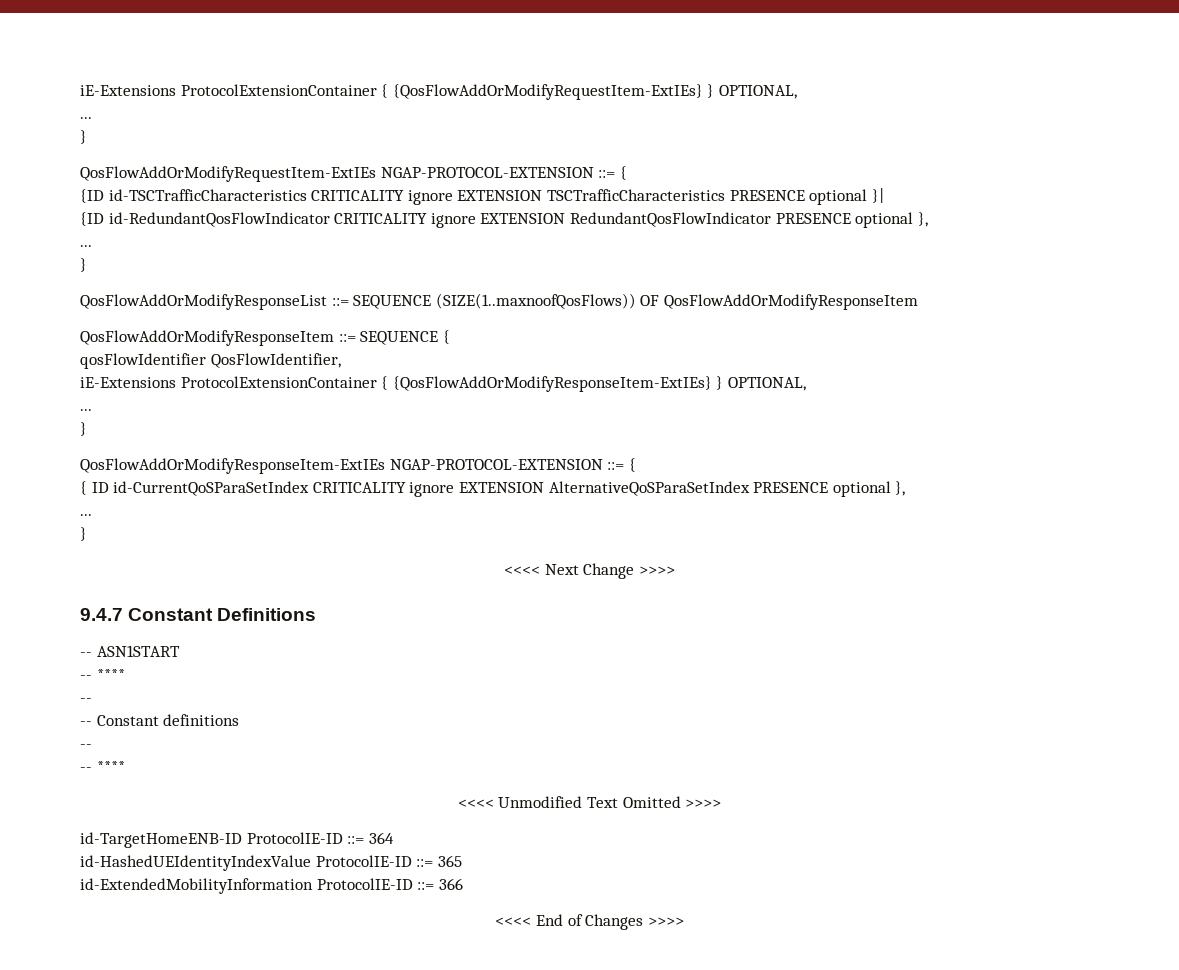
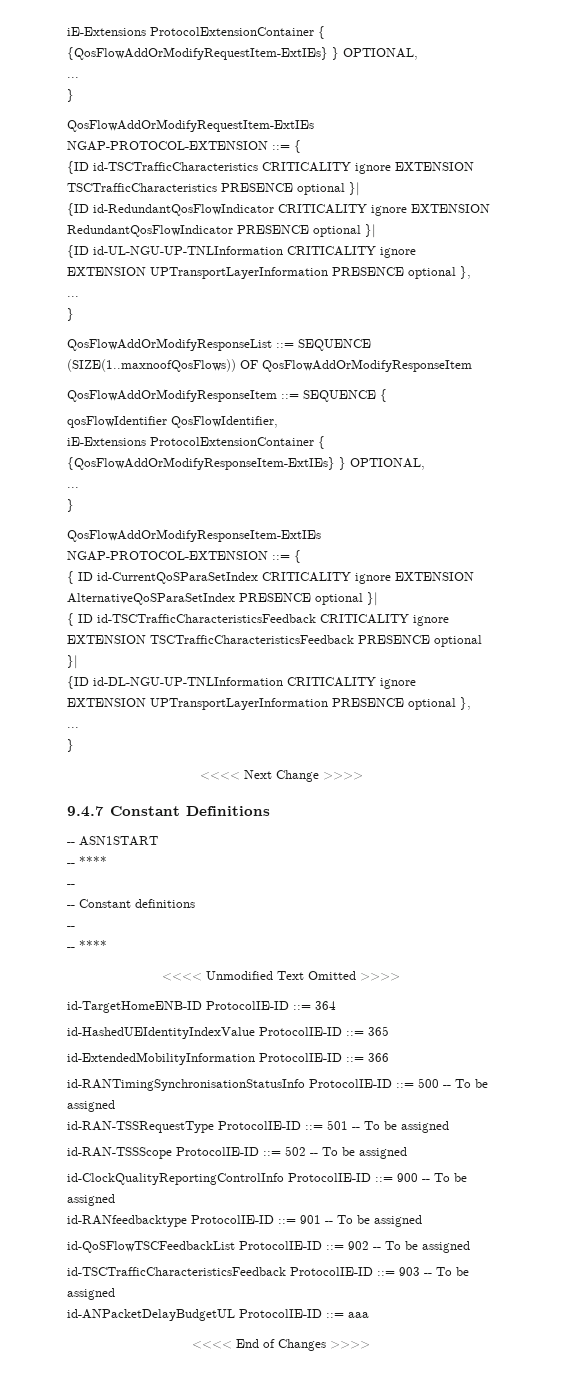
- {ID id-RedundantQosFlowIndicator CRITICALITY ignore EXTENSION RedundantQosFlowIndicator PRESENCE optional },
+ {ID id-RedundantQosFlowIndicator CRITICALITY ignore EXTENSION RedundantQosFlowIndicator PRESENCE optional }|
+ {ID id-UL-NGU-UP-TNLInformation CRITICALITY ignore EXTENSION UPTransportLayerInformation PRESENCE optional },
- { ID id-CurrentQoSParaSetIndex CRITICALITY ignore EXTENSION AlternativeQoSParaSetIndex PRESENCE optional },
+ { ID id-CurrentQoSParaSetIndex CRITICALITY ignore EXTENSION AlternativeQoSParaSetIndex PRESENCE optional }|
+ { ID id-TSCTrafficCharacteristicsFeedback CRITICALITY ignore EXTENSION TSCTrafficCharacteristicsFeedback PRESENCE optional }|
+ {ID id-DL-NGU-UP-TNLInformation CRITICALITY ignore EXTENSION UPTransportLayerInformation PRESENCE optional },
+ id-RANTimingSynchronisationStatusInfo ProtocolIE-ID ::= 500 -- To be assigned
+ id-RAN-TSSRequestType ProtocolIE-ID ::= 501 -- To be assigned
+ id-RAN-TSSScope ProtocolIE-ID ::= 502 -- To be assigned
+ id-ClockQualityReportingControlInfo ProtocolIE-ID ::= 900 -- To be assigned
+ id-RANfeedbacktype ProtocolIE-ID ::= 901 -- To be assigned
+ id-QoSFlowTSCFeedbackList ProtocolIE-ID ::= 902 -- To be assigned
+ id-TSCTrafficCharacteristicsFeedback ProtocolIE-ID ::= 903 -- To be assigned
+ id-ANPacketDelayBudgetUL ProtocolIE-ID ::= aaa

